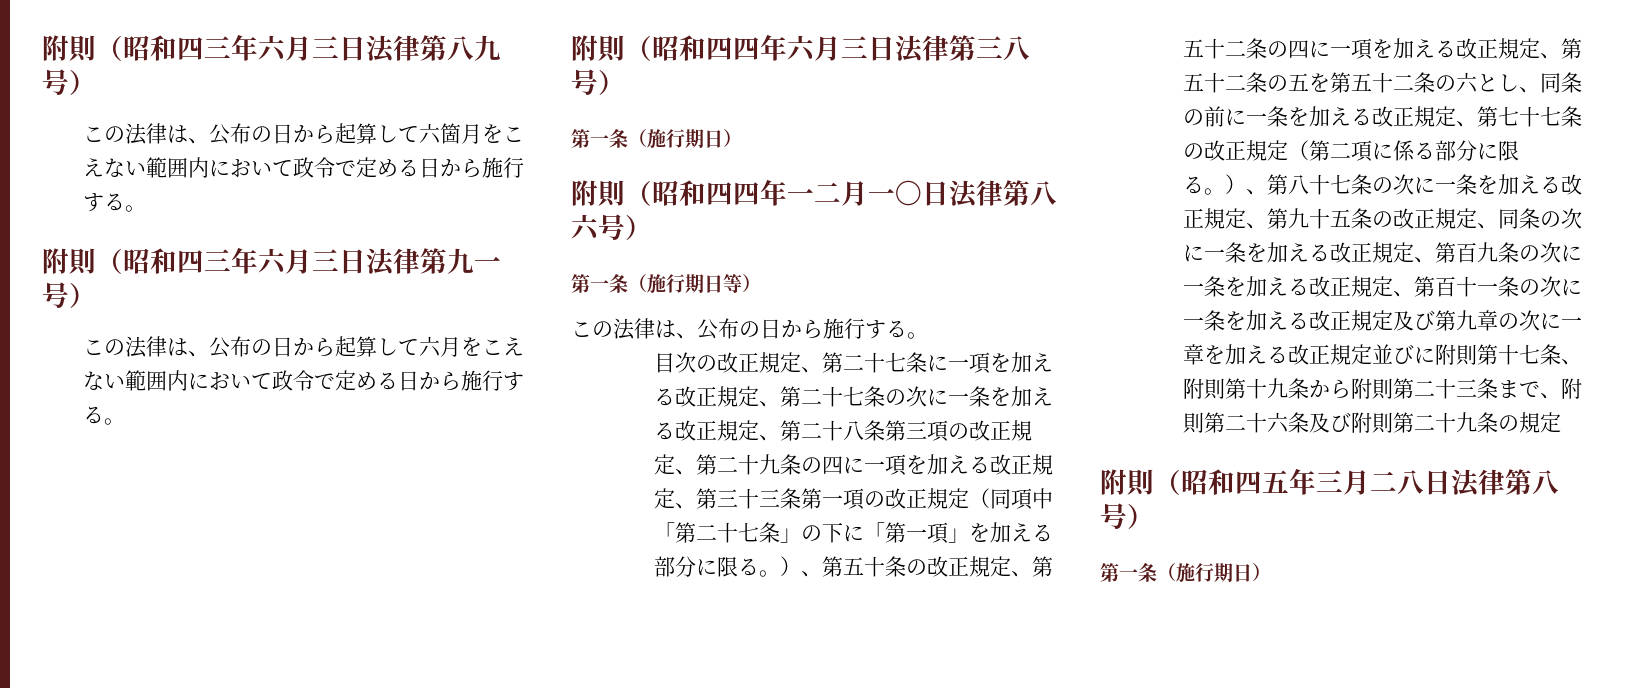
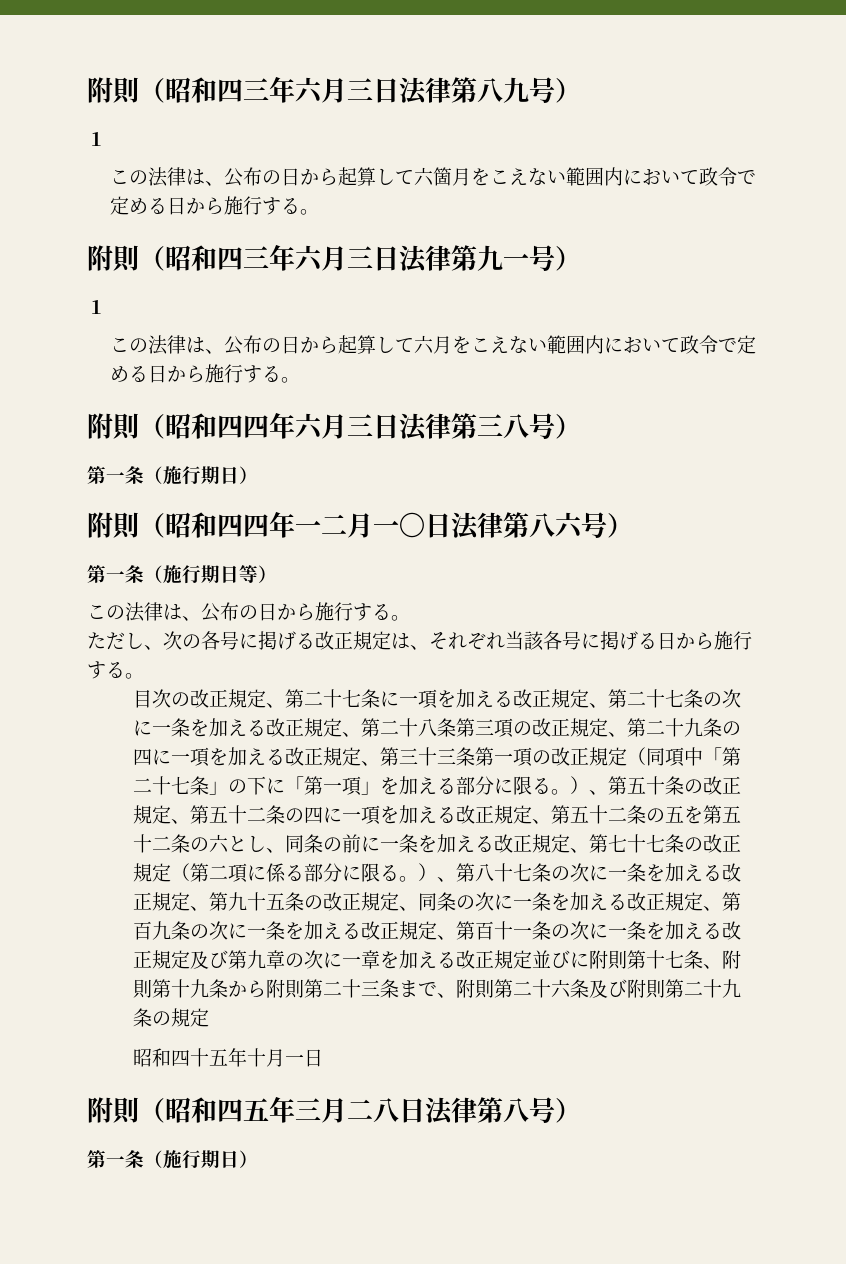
  附則（昭和四三年六月三日法律第八九号）
+ １
  附則（昭和四三年六月三日法律第九一号）
+ １
+ ただし、次の各号に掲げる改正規定は、それぞれ当該各号に掲げる日から施行する。
+ 昭和四十五年十月一日

